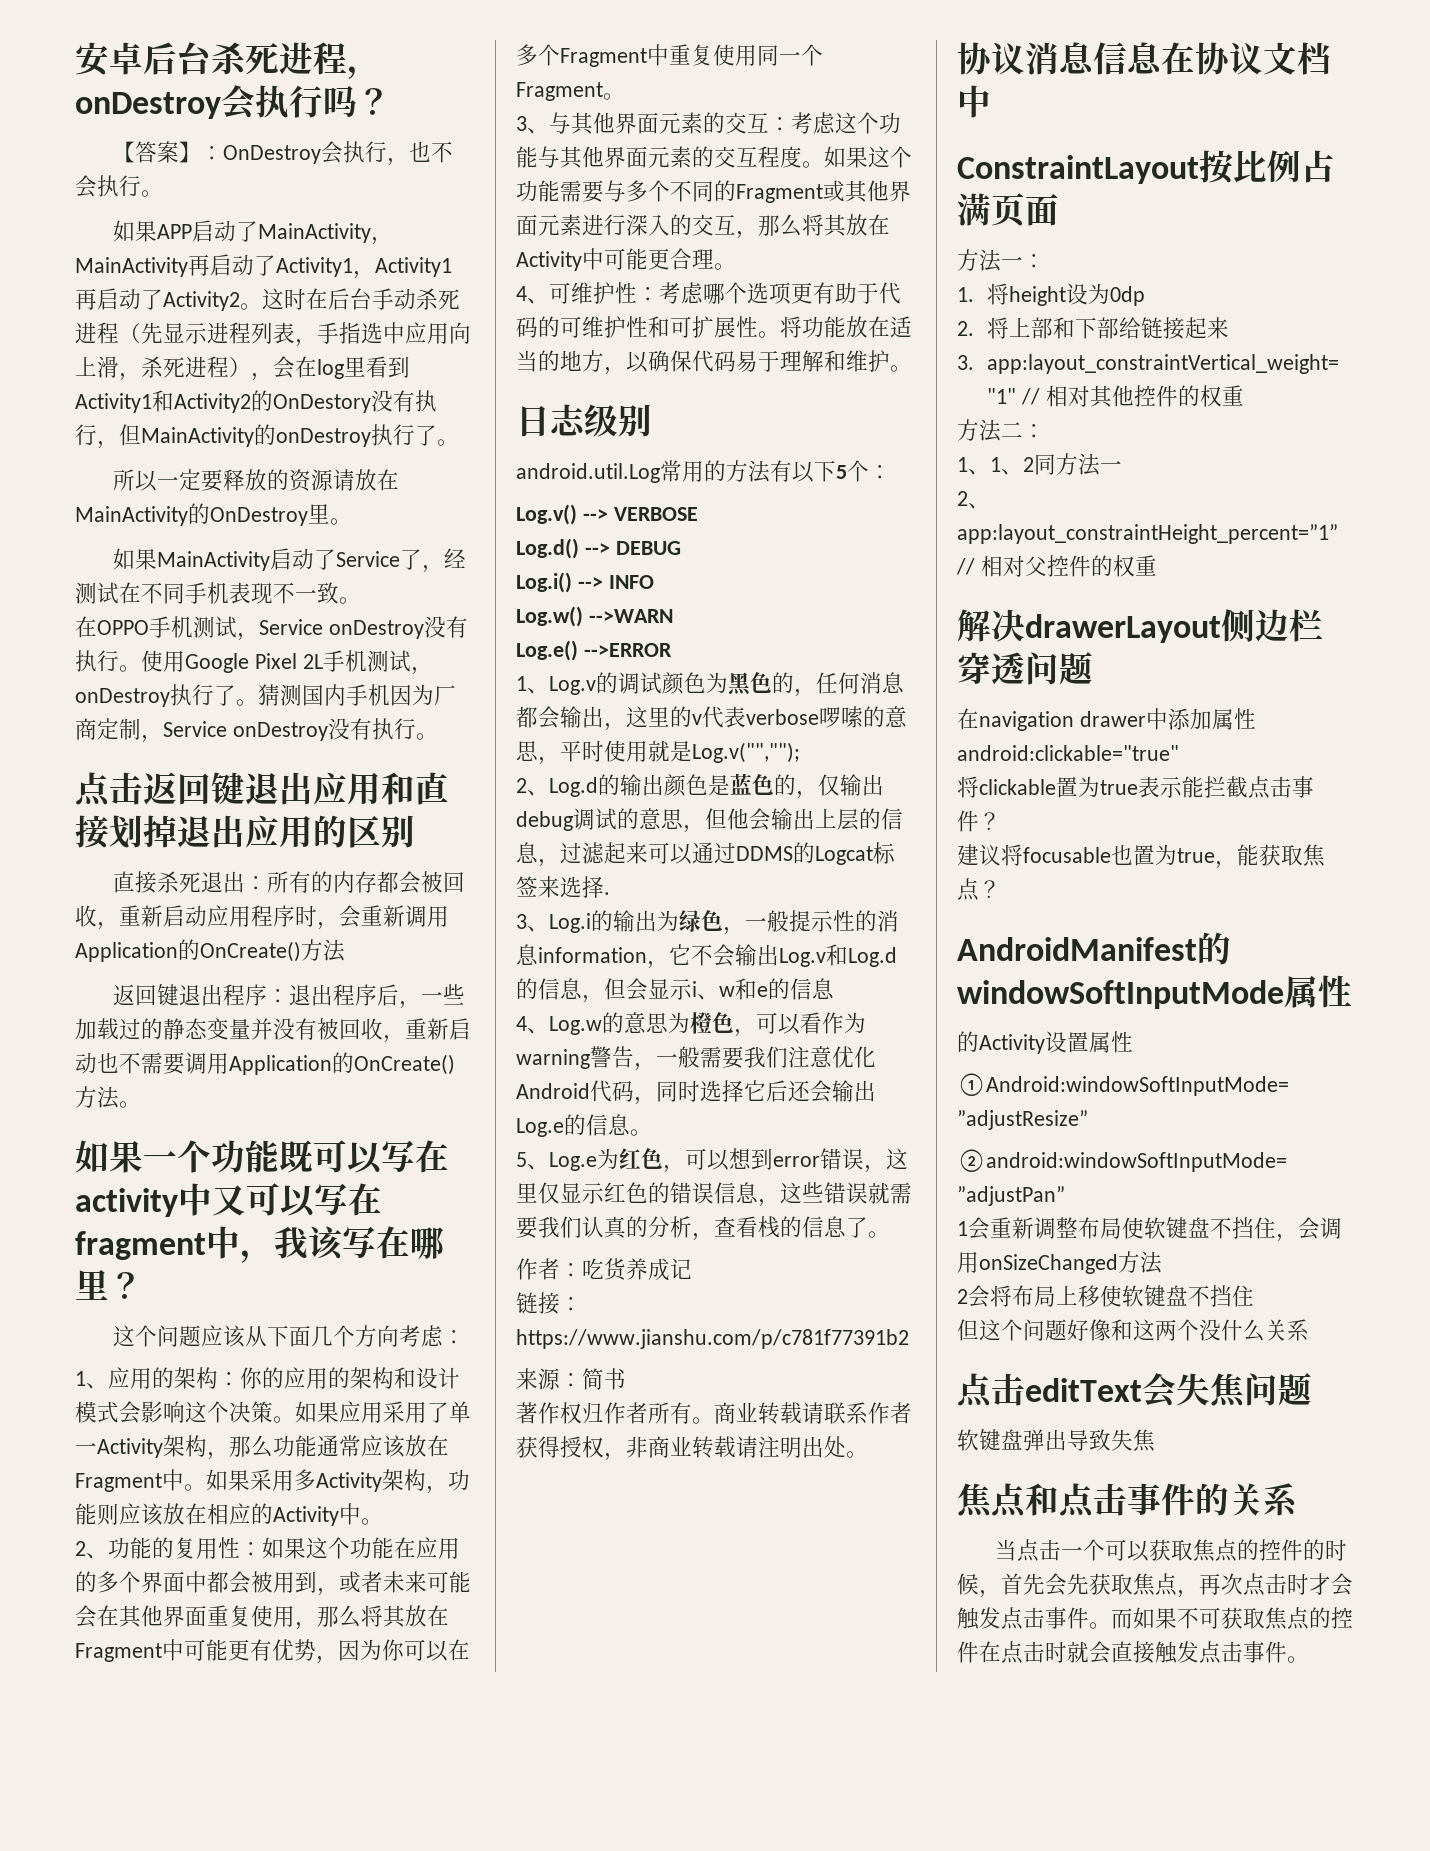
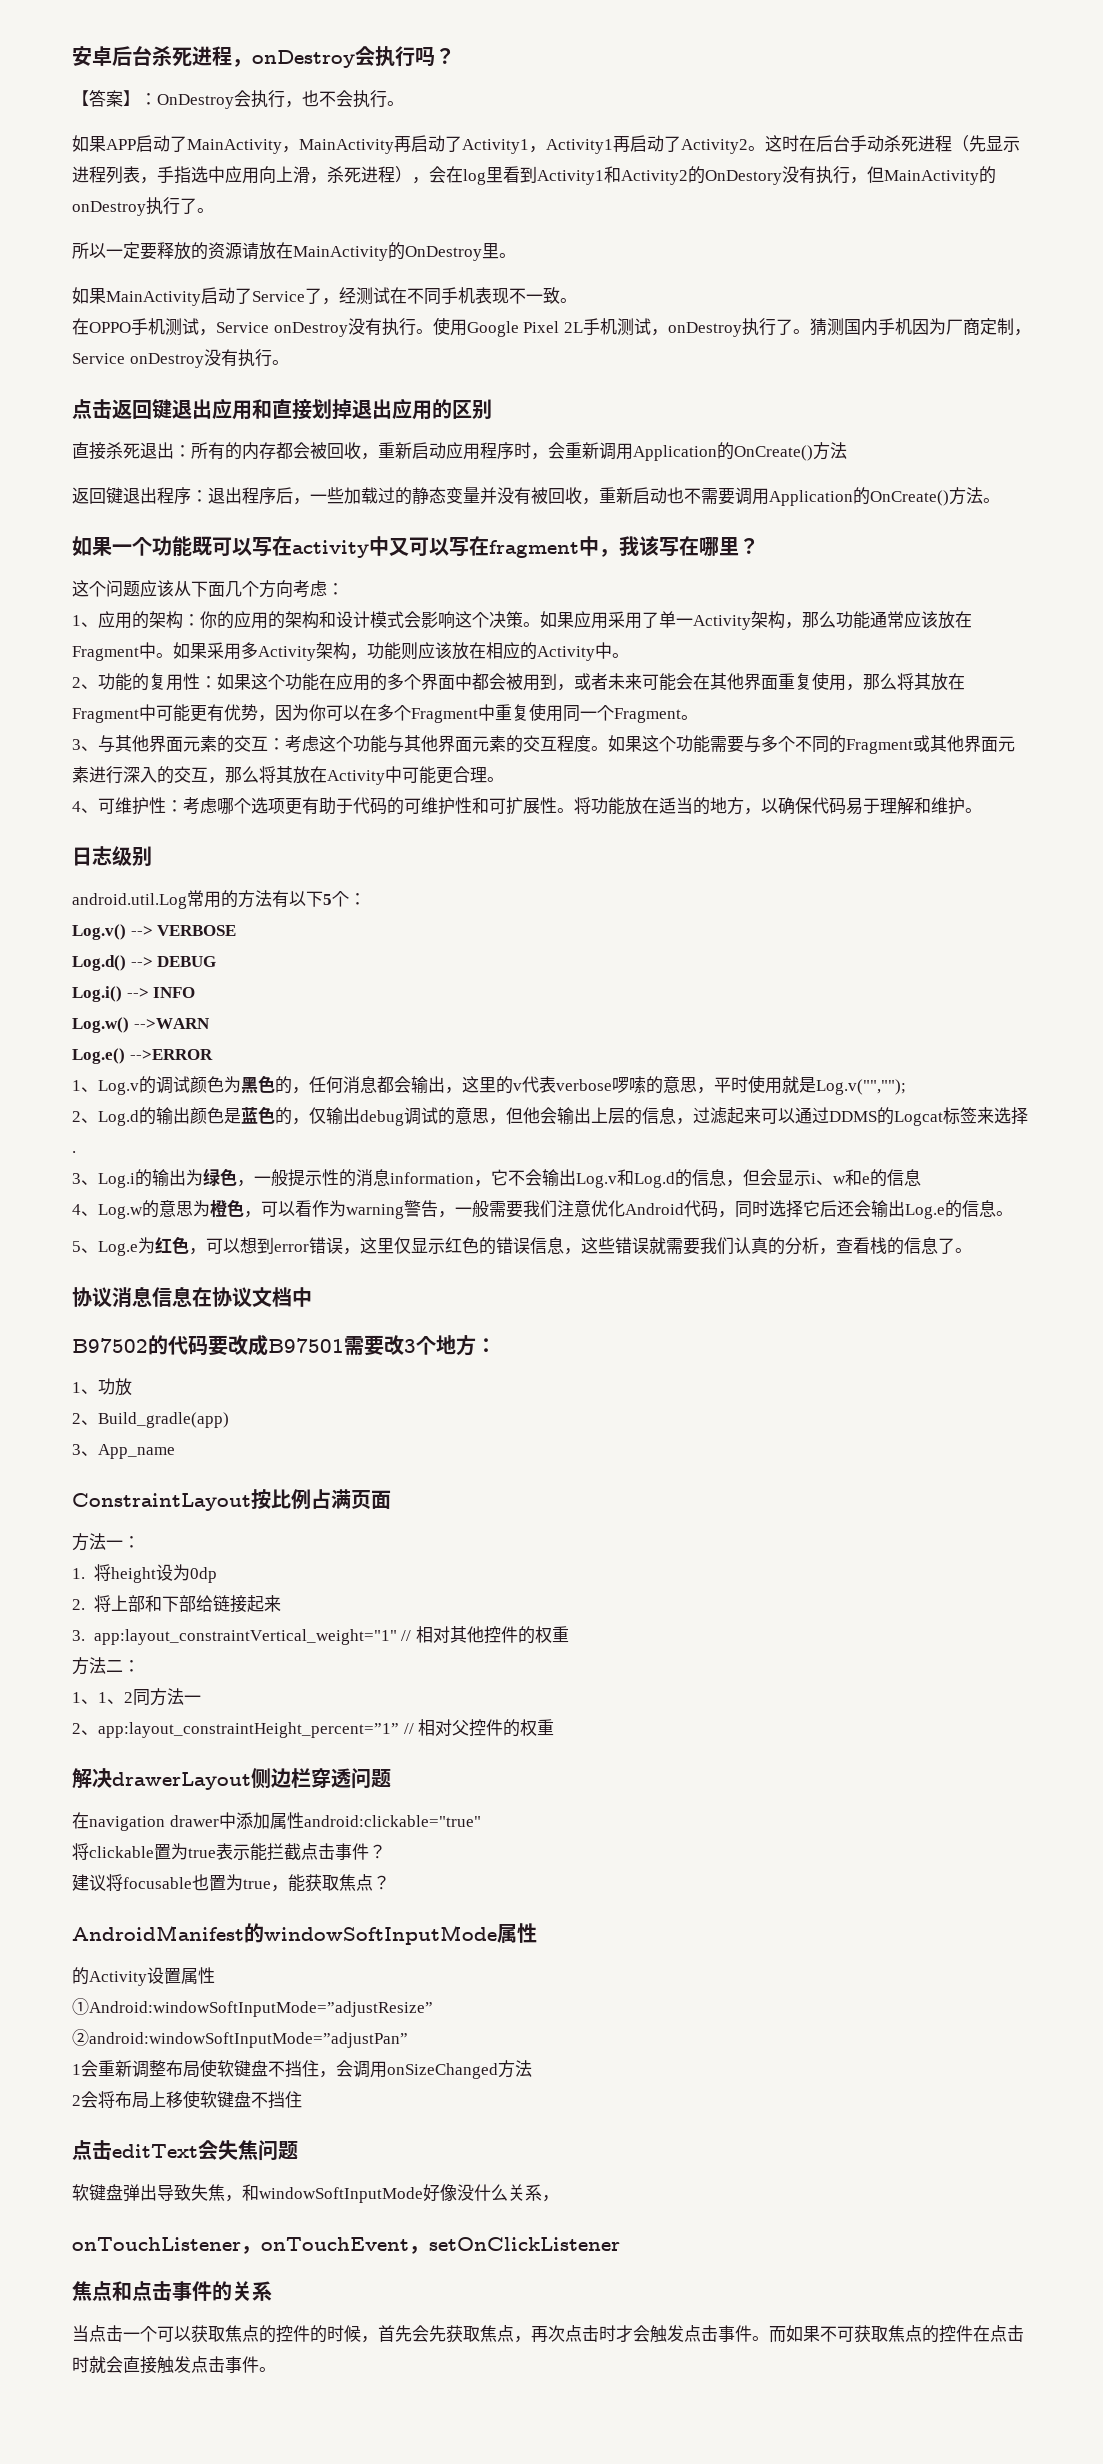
- 作者：吃货养成记
- 链接：https://www.jianshu.com/p/c781f77391b2
- 来源：简书
- 著作权归作者所有。商业转载请联系作者获得授权，非商业转载请注明出处。
+ B97502的代码要改成B97501需要改3个地方：
+ 1、功放
+ 2、Build_gradle(app)
+ 3、App_name
- 但这个问题好像和这两个没什么关系
- 软键盘弹出导致失焦
+ 软键盘弹出导致失焦，和windowSoftInputMode好像没什么关系，
+ onTouchListener，onTouchEvent，setOnClickListener

